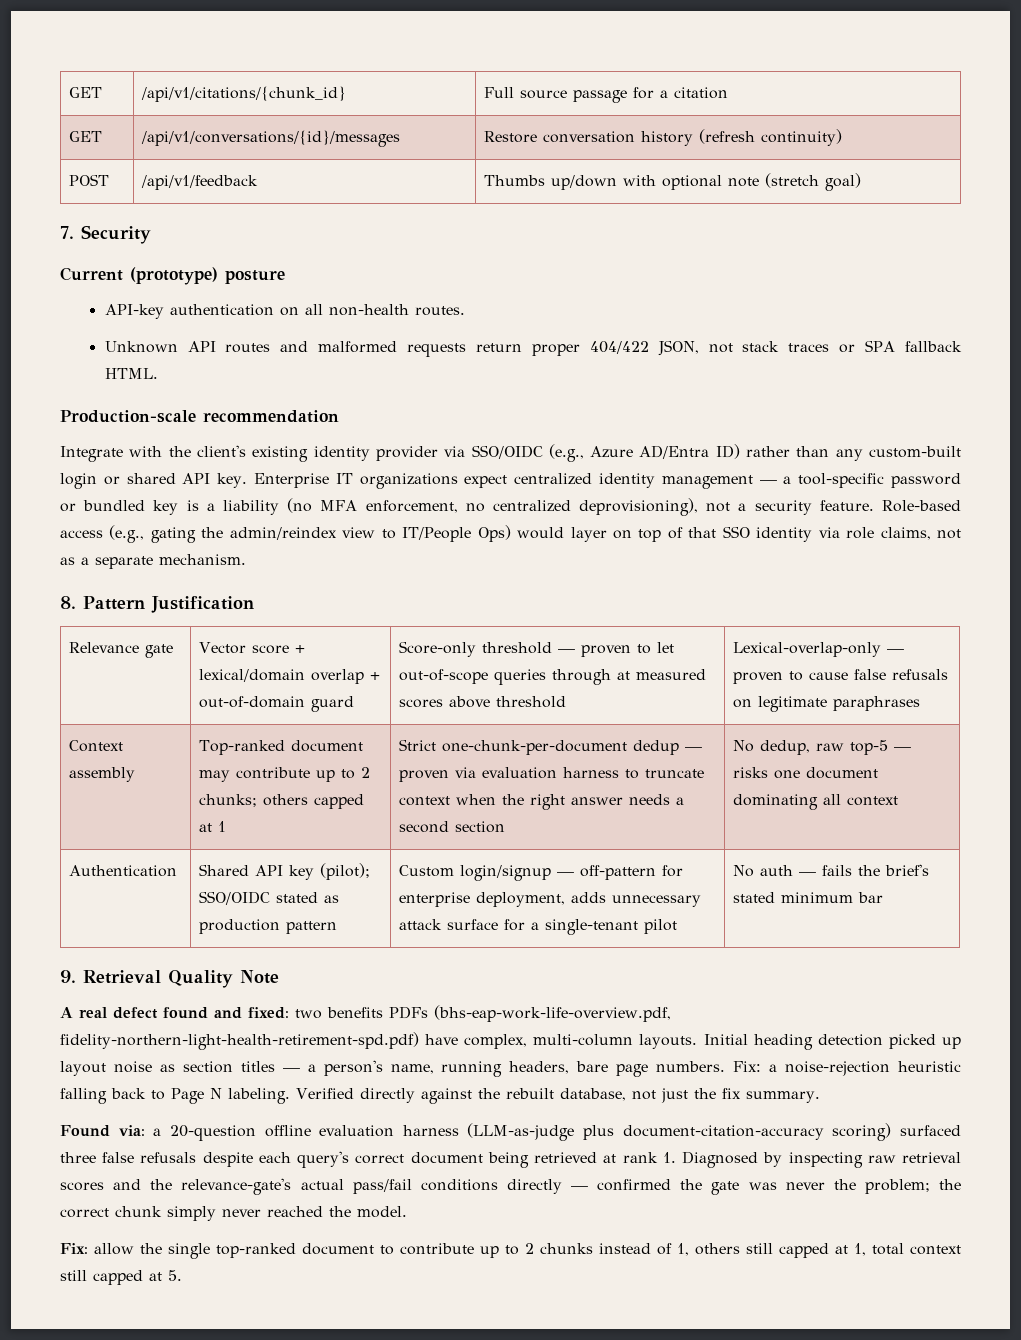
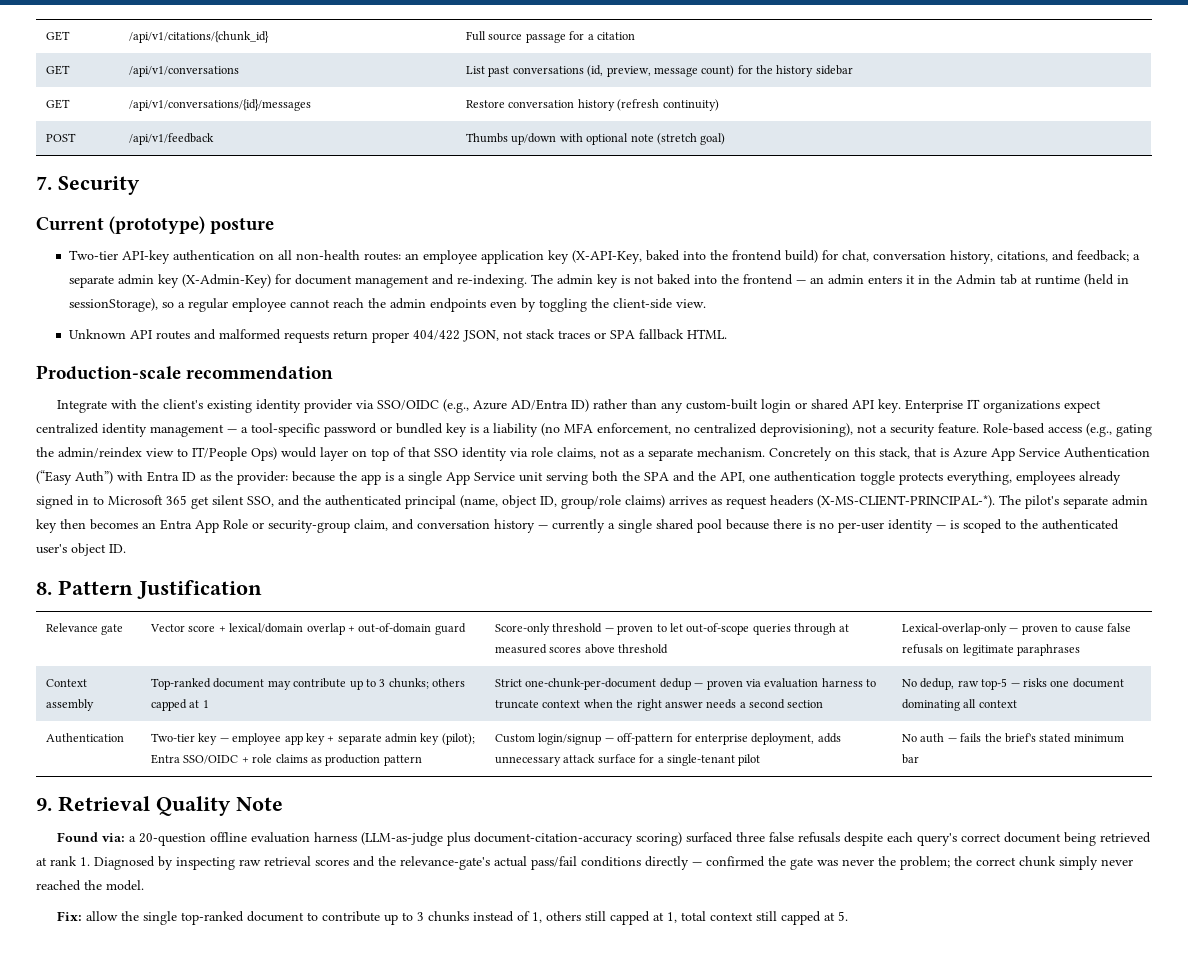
+ GET | /api/v1/conversations | List past conversations (id, preview, message count) for the history sidebar
- API-key authentication on all non-health routes.
+ Two-tier API-key authentication on all non-health routes: an employee application key (X-API-Key, baked into the frontend build) for chat, conversation history, citations, and feedback; a separate admin key (X-Admin-Key) for document management and re-indexing. The admin key is not baked into the frontend — an admin enters it in the Admin tab at runtime (held in sessionStorage), so a regular employee cannot reach the admin endpoints even by toggling the client-side view.
+ Concretely on this stack, that is Azure App Service Authentication (“Easy Auth”) with Entra ID as the provider: because the app is a single App Service unit serving both the SPA and the API, one authentication toggle protects everything, employees already signed in to Microsoft 365 get silent SSO, and the authenticated principal (name, object ID, group/role claims) arrives as request headers (X-MS-CLIENT-PRINCIPAL-*). The pilot's separate admin key then becomes an Entra App Role or security-group claim, and conversation history — currently a single shared pool because there is no per-user identity — is scoped to the authenticated user's object ID.
- Top-ranked document may contribute up to 2 chunks; others capped at 1
+ Top-ranked document may contribute up to 3 chunks; others capped at 1
- Shared API key (pilot); SSO/OIDC stated as production pattern
+ Two-tier key — employee app key + separate admin key (pilot); Entra SSO/OIDC + role claims as production pattern
- A real defect found and fixed: two benefits PDFs (bhs-eap-work-life-overview.pdf, fidelity-northern-light-health-retirement-spd.pdf) have complex, multi-column layouts. Initial heading detection picked up layout noise as section titles — a person's name, running headers, bare page numbers. Fix: a noise-rejection heuristic falling back to Page N labeling. Verified directly against the rebuilt database, not just the fix summary.
- Fix: allow the single top-ranked document to contribute up to 2 chunks instead of 1, others still capped at 1, total context still capped at 5.
+ Fix: allow the single top-ranked document to contribute up to 3 chunks instead of 1, others still capped at 1, total context still capped at 5.

